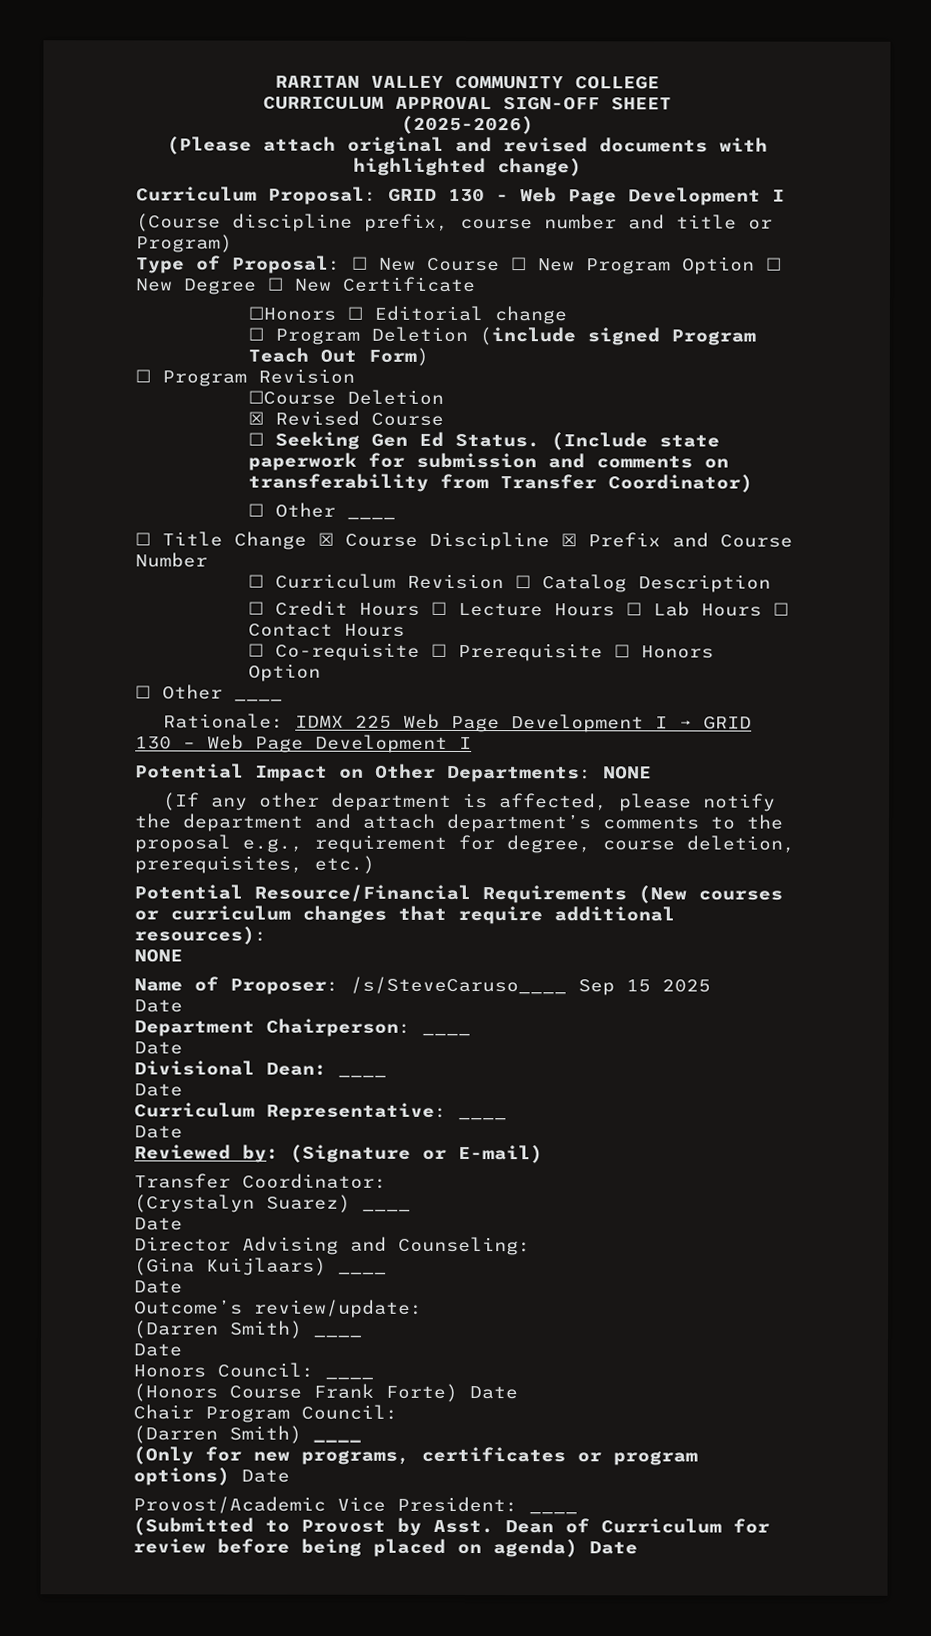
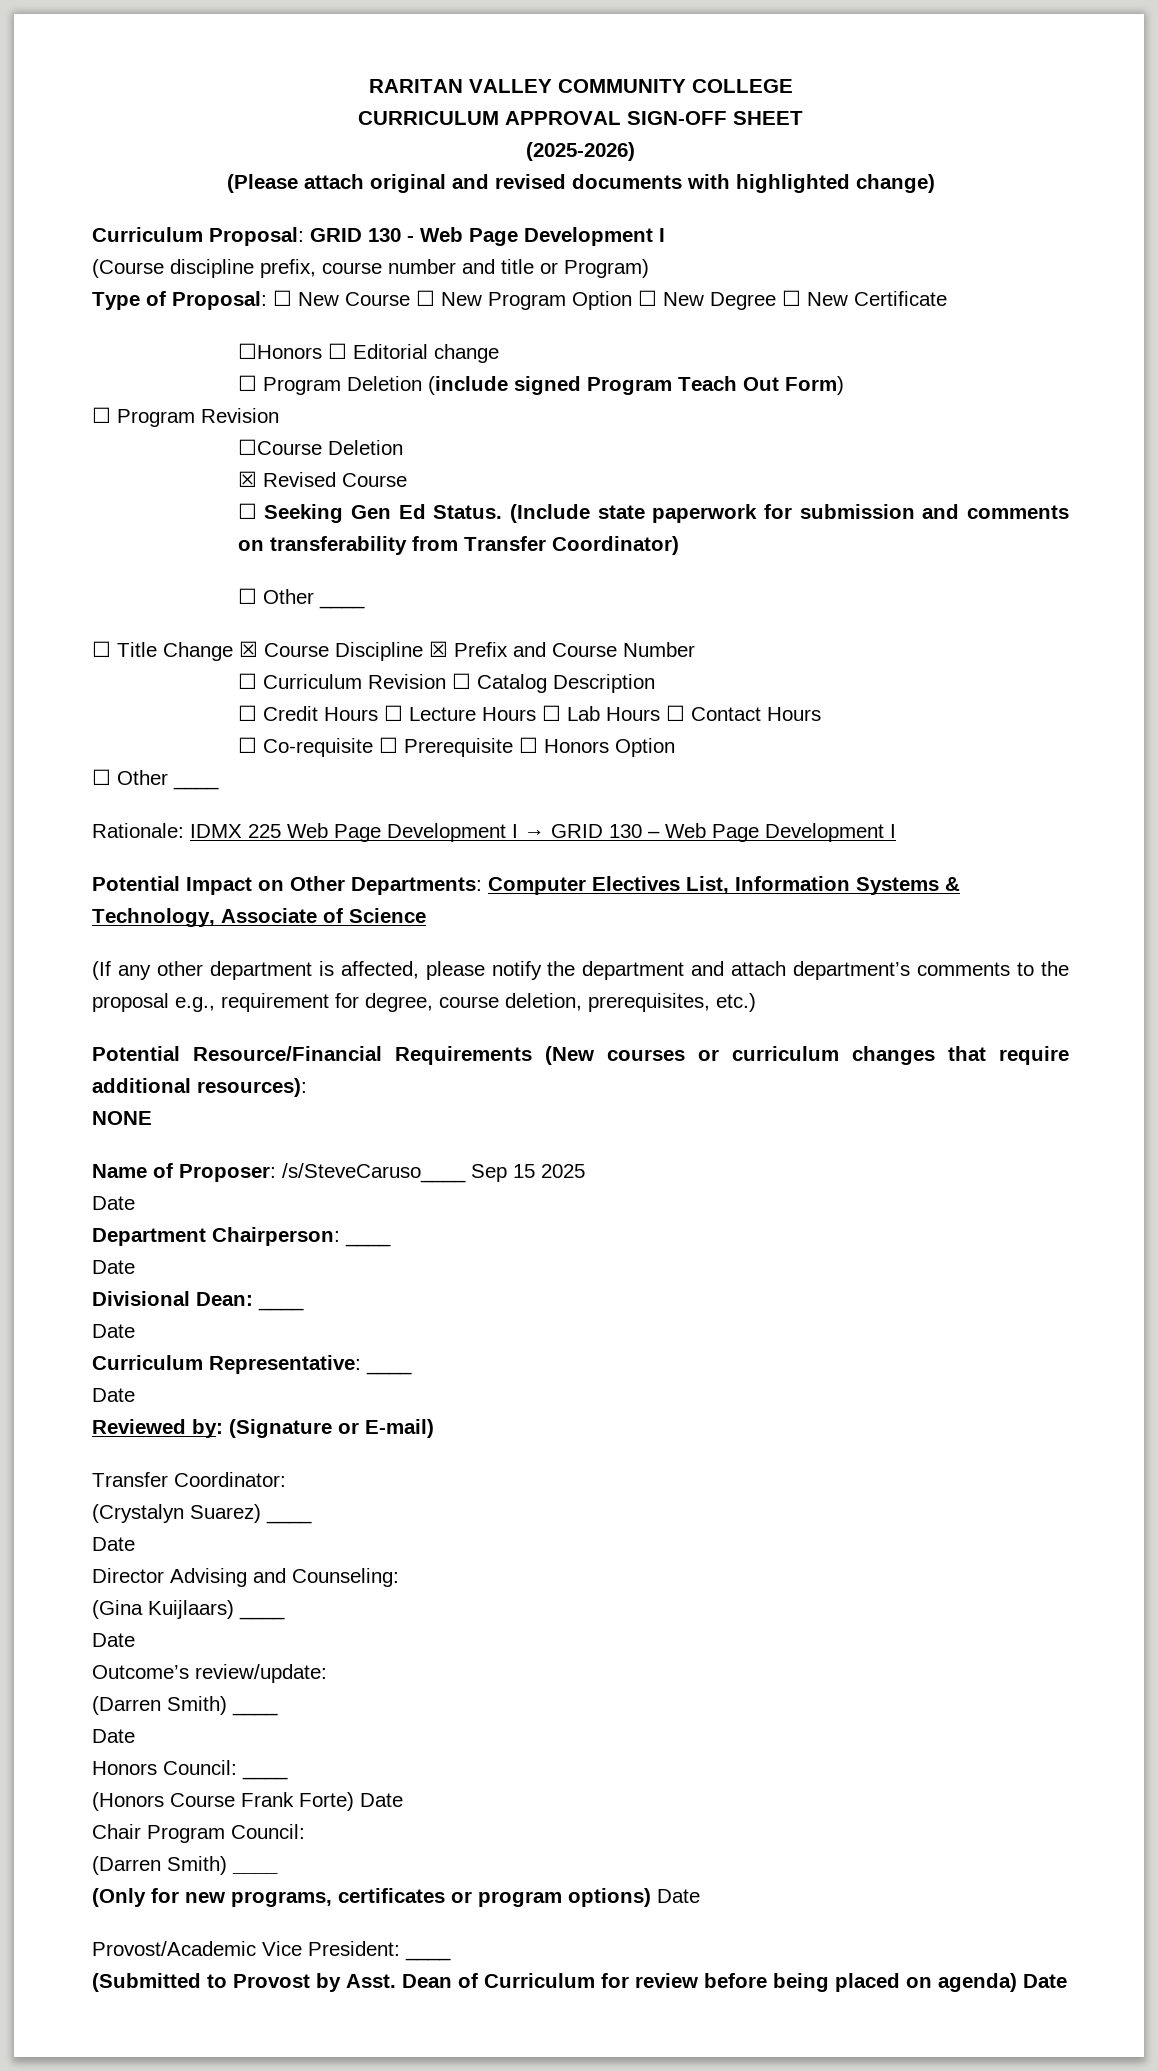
- Potential Impact on Other Departments: NONE
+ Potential Impact on Other Departments: Computer Electives List, Information Systems & Technology, Associate of Science

